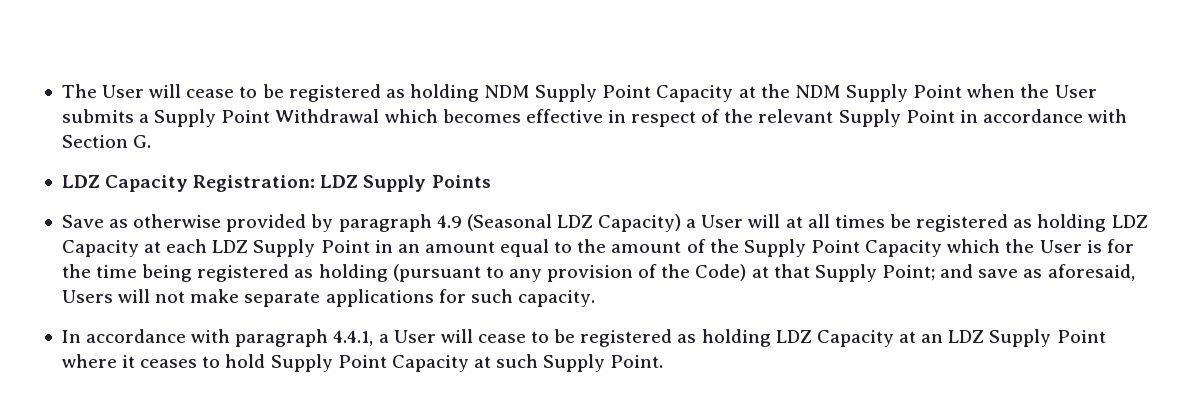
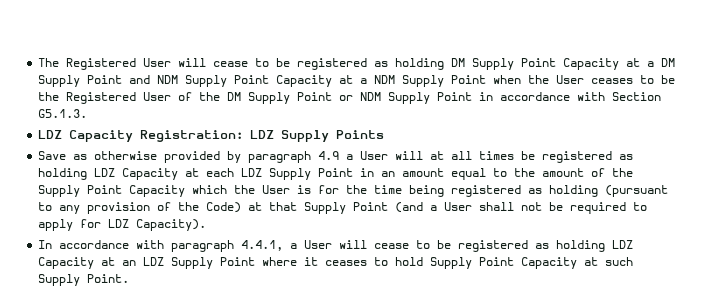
- The User will cease to be registered as holding NDM Supply Point Capacity at the NDM Supply Point when the User submits a Supply Point Withdrawal which becomes effective in respect of the relevant Supply Point in accordance with Section G.
+ The Registered User will cease to be registered as holding DM Supply Point Capacity at a DM Supply Point and NDM Supply Point Capacity at a NDM Supply Point when the User ceases to be the Registered User of the DM Supply Point or NDM Supply Point in accordance with Section G5.1.3.
- Save as otherwise provided by paragraph 4.9 (Seasonal LDZ Capacity) a User will at all times be registered as holding LDZ Capacity at each LDZ Supply Point in an amount equal to the amount of the Supply Point Capacity which the User is for the time being registered as holding (pursuant to any provision of the Code) at that Supply Point; and save as aforesaid, Users will not make separate applications for such capacity.
+ Save as otherwise provided by paragraph 4.9 a User will at all times be registered as holding LDZ Capacity at each LDZ Supply Point in an amount equal to the amount of the Supply Point Capacity which the User is for the time being registered as holding (pursuant to any provision of the Code) at that Supply Point (and a User shall not be required to apply for LDZ Capacity).

